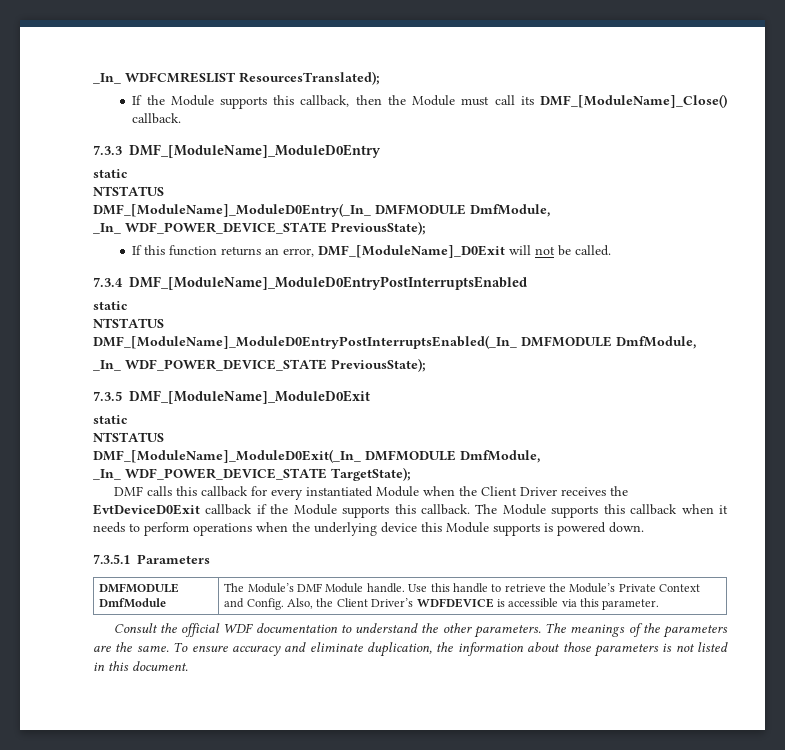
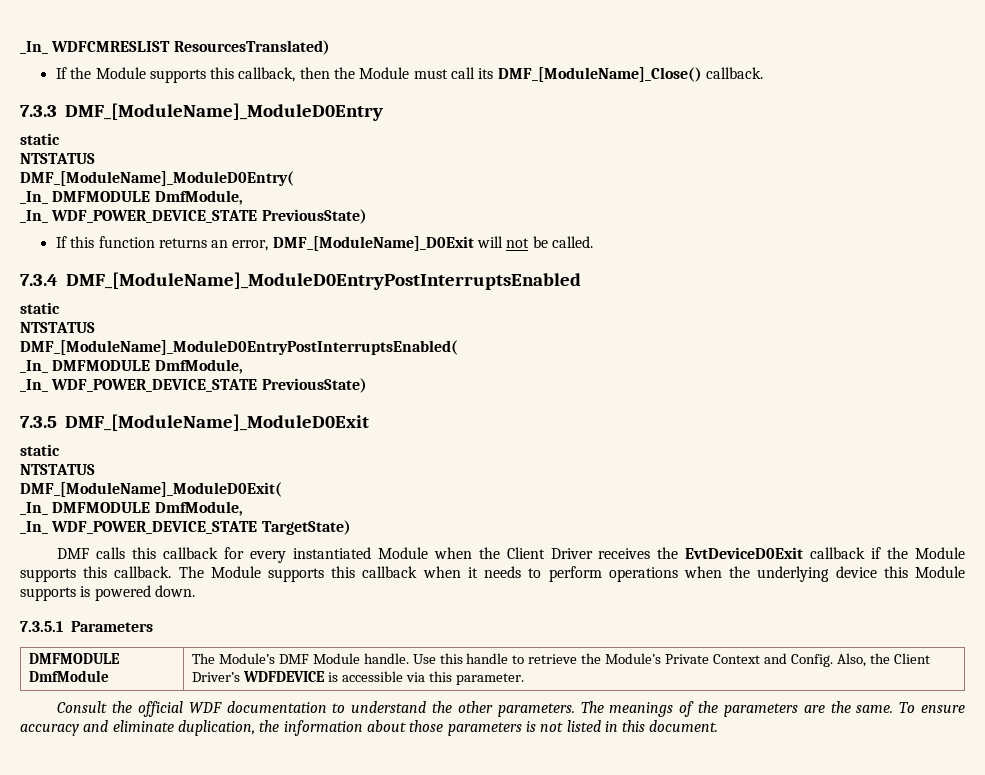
- _In_ WDFCMRESLIST ResourcesTranslated);
+ _In_ WDFCMRESLIST ResourcesTranslated)
- DMF_[ModuleName]_ModuleD0Entry(_In_ DMFMODULE DmfModule,
- _In_ WDF_POWER_DEVICE_STATE PreviousState);
+ DMF_[ModuleName]_ModuleD0Entry(
+ _In_ DMFMODULE DmfModule,
+ _In_ WDF_POWER_DEVICE_STATE PreviousState)
- DMF_[ModuleName]_ModuleD0EntryPostInterruptsEnabled(_In_ DMFMODULE DmfModule,
- _In_ WDF_POWER_DEVICE_STATE PreviousState);
+ DMF_[ModuleName]_ModuleD0EntryPostInterruptsEnabled(
+ _In_ DMFMODULE DmfModule,
+ _In_ WDF_POWER_DEVICE_STATE PreviousState)
- DMF_[ModuleName]_ModuleD0Exit(_In_ DMFMODULE DmfModule,
- _In_ WDF_POWER_DEVICE_STATE TargetState);
+ DMF_[ModuleName]_ModuleD0Exit(
+ _In_ DMFMODULE DmfModule,
+ _In_ WDF_POWER_DEVICE_STATE TargetState)

